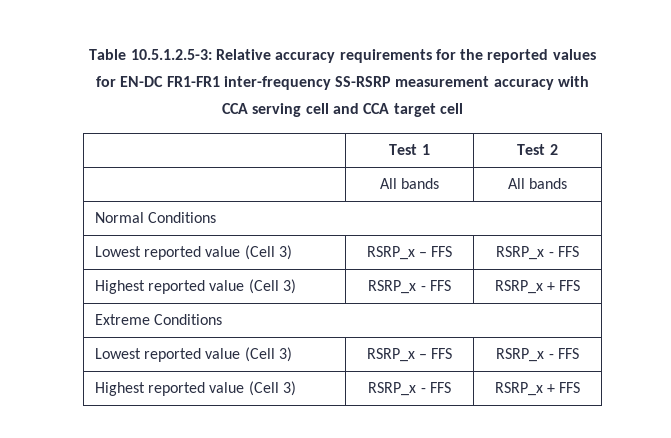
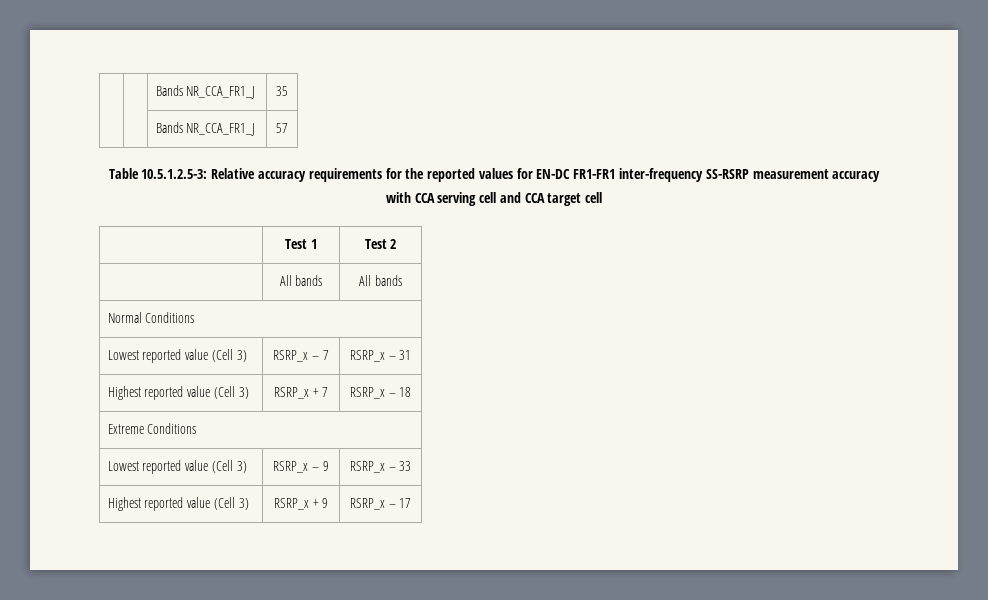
+ | | Bands NR_CCA_FR1_J | 35
+ | | Bands NR_CCA_FR1_J | 57
  Normal Conditions
- Lowest reported value (Cell 3) | RSRP_x – FFS | RSRP_x - FFS
- Highest reported value (Cell 3) | RSRP_x - FFS | RSRP_x + FFS
+ Lowest reported value (Cell 3) | RSRP_x – 7 | RSRP_x – 31
+ Highest reported value (Cell 3) | RSRP_x + 7 | RSRP_x – 18
  Extreme Conditions
- Lowest reported value (Cell 3) | RSRP_x – FFS | RSRP_x - FFS
- Highest reported value (Cell 3) | RSRP_x - FFS | RSRP_x + FFS
+ Lowest reported value (Cell 3) | RSRP_x – 9 | RSRP_x – 33
+ Highest reported value (Cell 3) | RSRP_x + 9 | RSRP_x – 17

